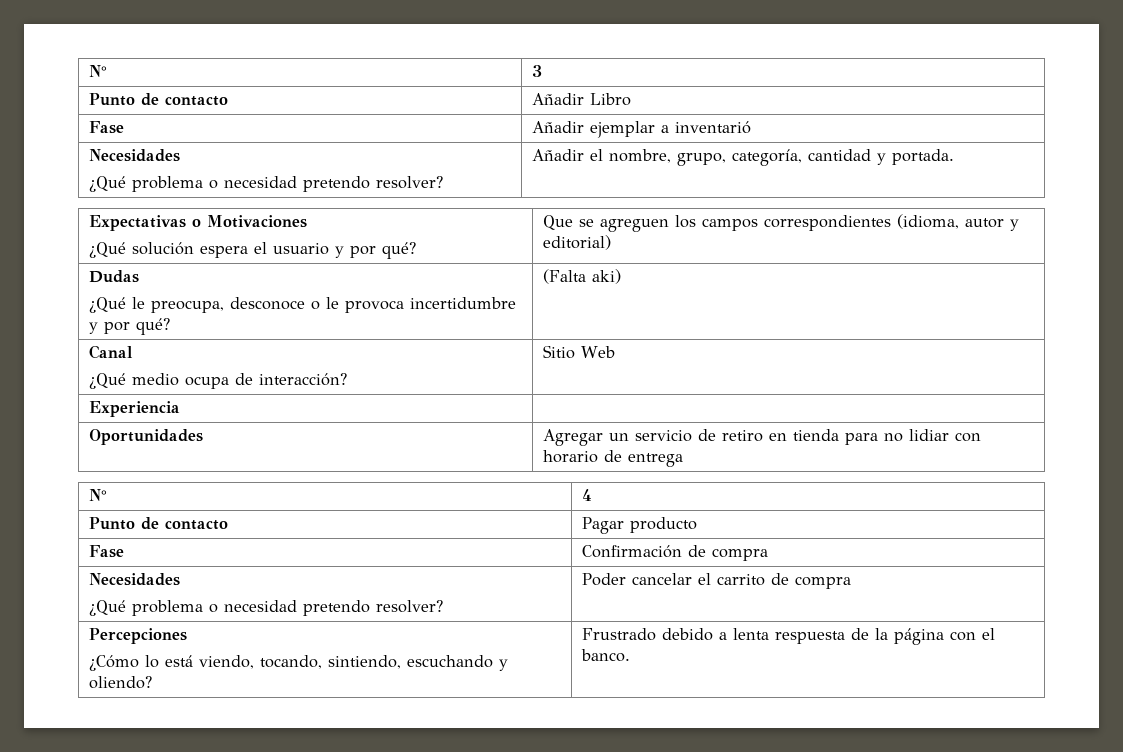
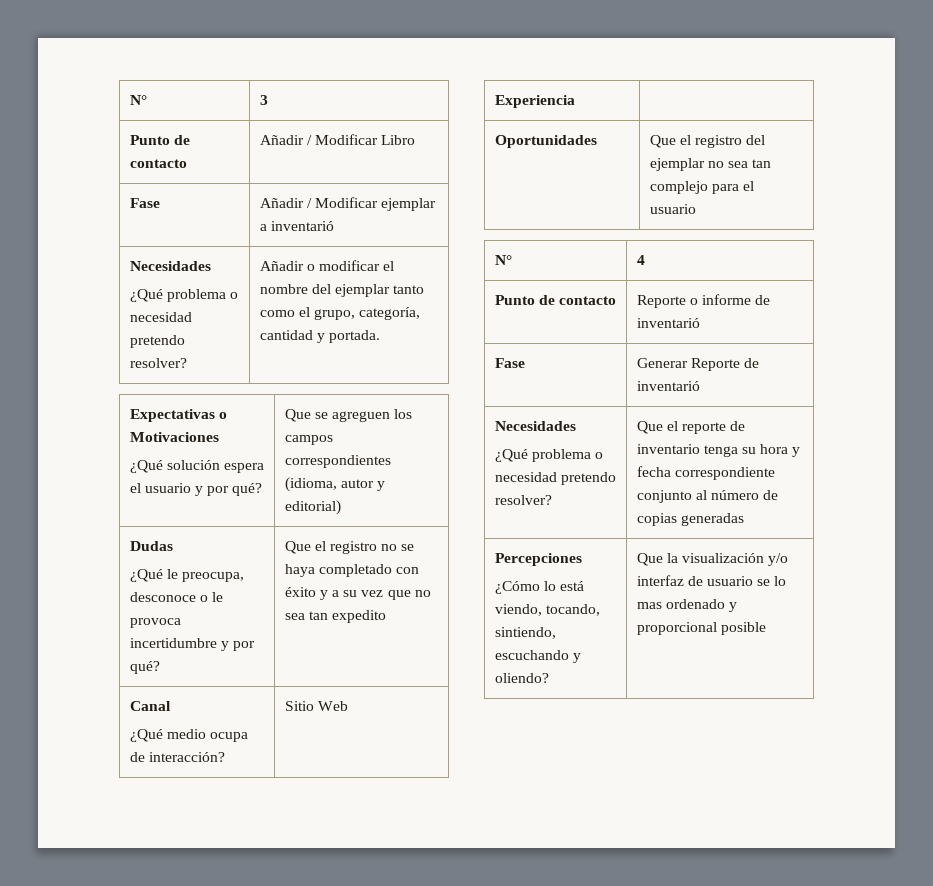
- Punto de contacto | Añadir Libro
+ Punto de contacto | Añadir / Modificar Libro
- Fase | Añadir ejemplar a inventarió
+ Fase | Añadir / Modificar ejemplar a inventarió
  Necesidades
- ¿Qué problema o necesidad pretendo resolver? | Añadir el nombre, grupo, categoría, cantidad y portada.
+ ¿Qué problema o necesidad pretendo resolver? | Añadir o modificar el nombre del ejemplar tanto como el grupo, categoría, cantidad y portada.
  Dudas
- ¿Qué le preocupa, desconoce o le provoca incertidumbre y por qué? | (Falta aki)
+ ¿Qué le preocupa, desconoce o le provoca incertidumbre y por qué? | Que el registro no se haya completado con éxito y a su vez que no sea tan expedito
- Oportunidades | Agregar un servicio de retiro en tienda para no lidiar con horario de entrega
+ Oportunidades | Que el registro del ejemplar no sea tan complejo para el usuario
- Punto de contacto | Pagar producto
- Fase | Confirmación de compra
+ Punto de contacto | Reporte o informe de inventarió
+ Fase | Generar Reporte de inventarió
  Necesidades
- ¿Qué problema o necesidad pretendo resolver? | Poder cancelar el carrito de compra
+ ¿Qué problema o necesidad pretendo resolver? | Que el reporte de inventario tenga su hora y fecha correspondiente conjunto al número de copias generadas
  Percepciones
- ¿Cómo lo está viendo, tocando, sintiendo, escuchando y oliendo? | Frustrado debido a lenta respuesta de la página con el banco.
+ ¿Cómo lo está viendo, tocando, sintiendo, escuchando y oliendo? | Que la visualización y/o interfaz de usuario se lo mas ordenado y proporcional posible

